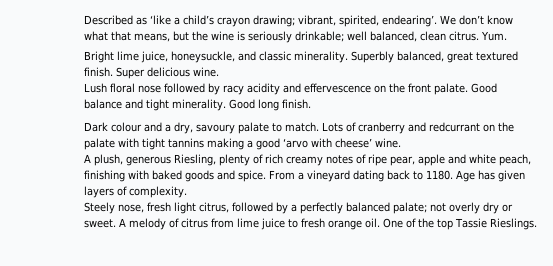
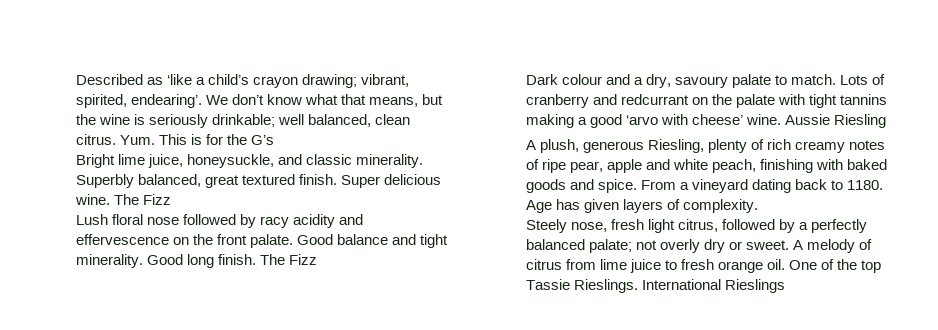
- Yum.
+ Yum. This is for the G’s
- Super delicious wine.
+ Super delicious wine. The Fizz
- Good long finish.
+ Good long finish. The Fizz
+ Aussie Riesling
+ International Rieslings

